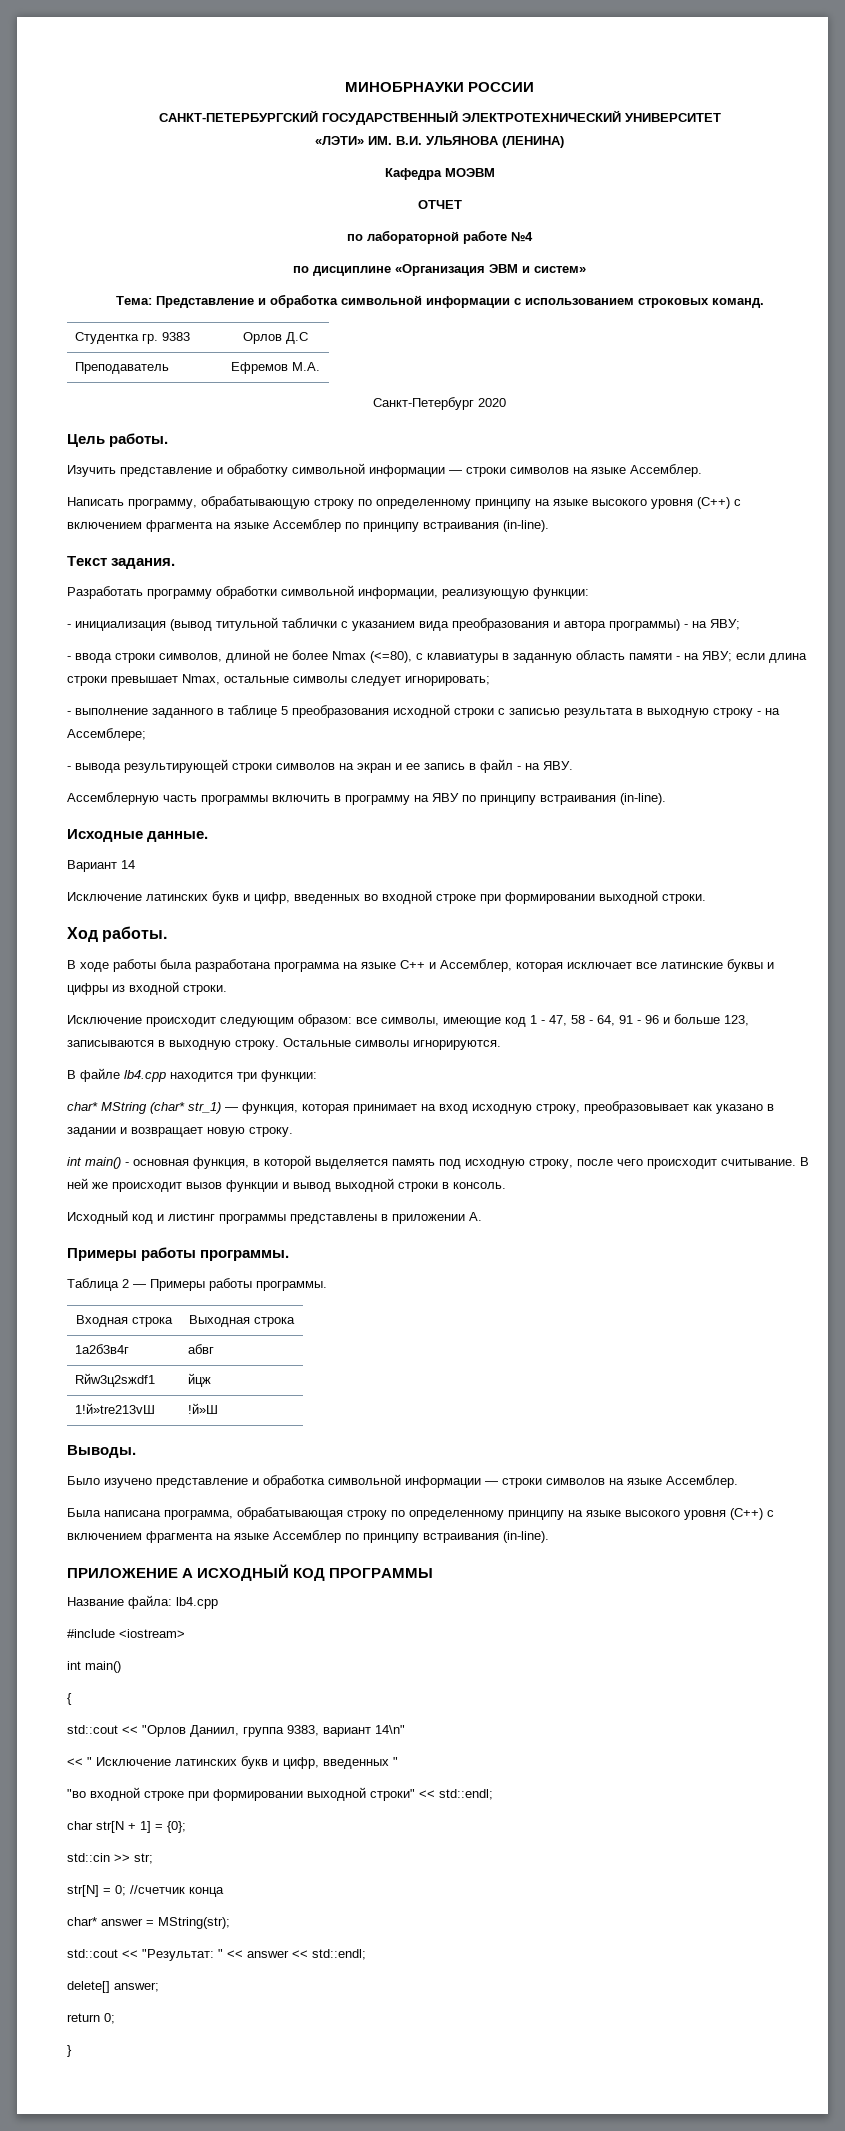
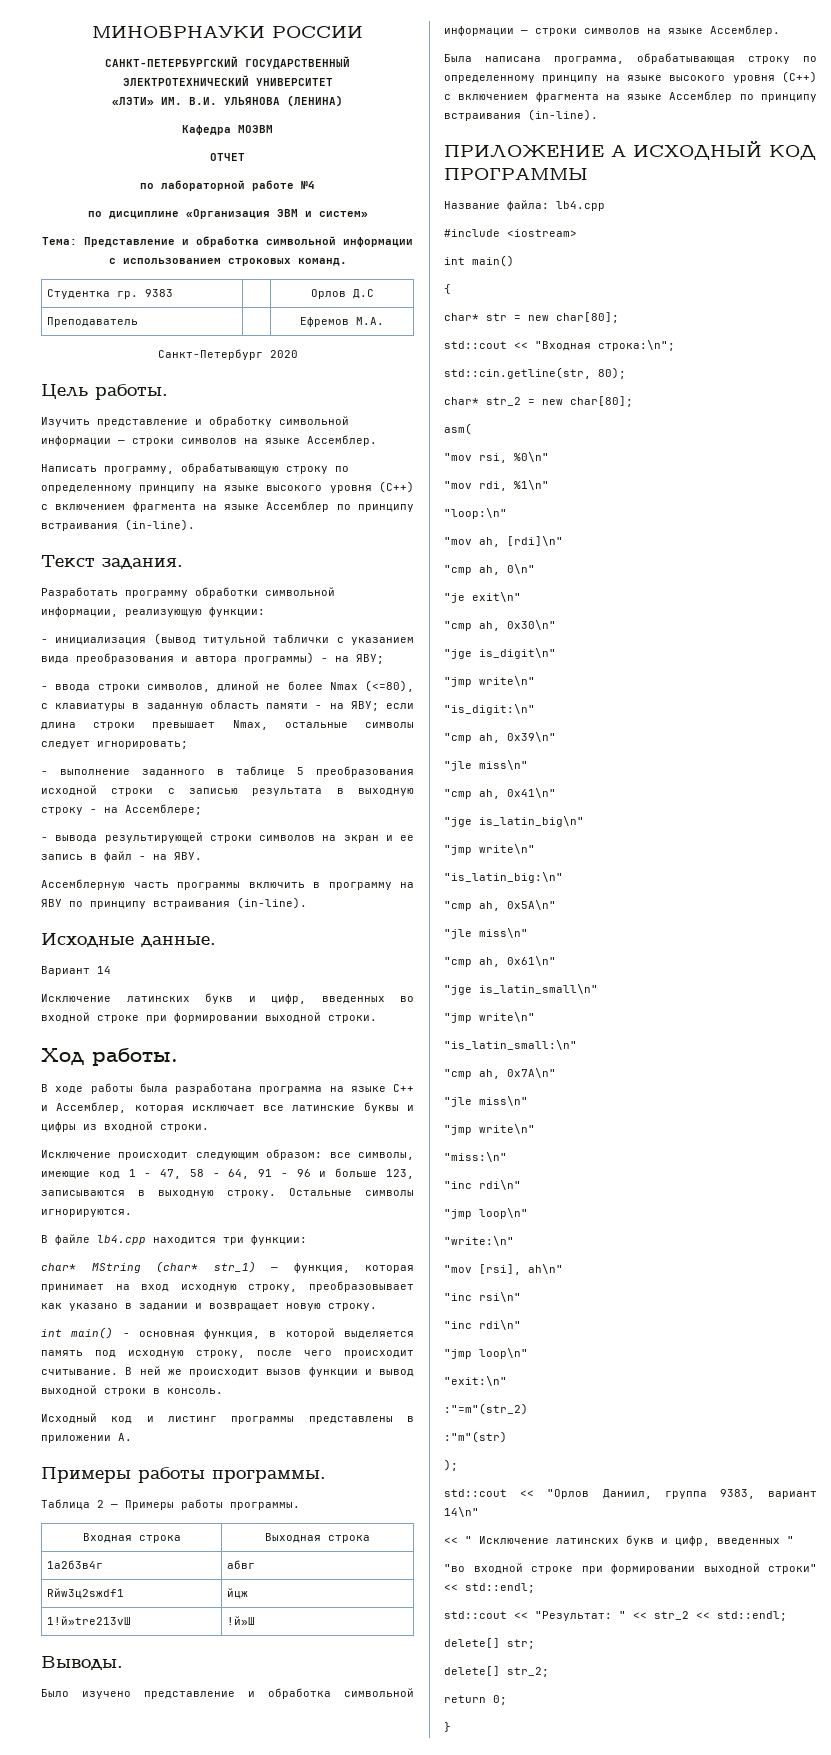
+ char* str = new char[80];
+ std::cout << "Входная строка:\n";
+ std::cin.getline(str, 80);
+ char* str_2 = new char[80];
+ asm(
+ "mov rsi, %0\n"
+ "mov rdi, %1\n"
+ "loop:\n"
+ "mov ah, [rdi]\n"
+ "cmp ah, 0\n"
+ "je exit\n"
+ "cmp ah, 0x30\n"
+ "jge is_digit\n"
+ "jmp write\n"
+ "is_digit:\n"
+ "cmp ah, 0x39\n"
+ "jle miss\n"
+ "cmp ah, 0x41\n"
+ "jge is_latin_big\n"
+ "jmp write\n"
+ "is_latin_big:\n"
+ "cmp ah, 0x5A\n"
+ "jle miss\n"
+ "cmp ah, 0x61\n"
+ "jge is_latin_small\n"
+ "jmp write\n"
+ "is_latin_small:\n"
+ "cmp ah, 0x7A\n"
+ "jle miss\n"
+ "jmp write\n"
+ "miss:\n"
+ "inc rdi\n"
+ "jmp loop\n"
+ "write:\n"
+ "mov [rsi], ah\n"
+ "inc rsi\n"
+ "inc rdi\n"
+ "jmp loop\n"
+ "exit:\n"
+ :"=m"(str_2)
+ :"m"(str)
+ );
- char str[N + 1] = {0};
- std::cin >> str;
- str[N] = 0; //счетчик конца
- char* answer = MString(str);
- std::cout << "Результат: " << answer << std::endl;
+ std::cout << "Результат: " << str_2 << std::endl;
- delete[] answer;
+ delete[] str;
+ delete[] str_2;

